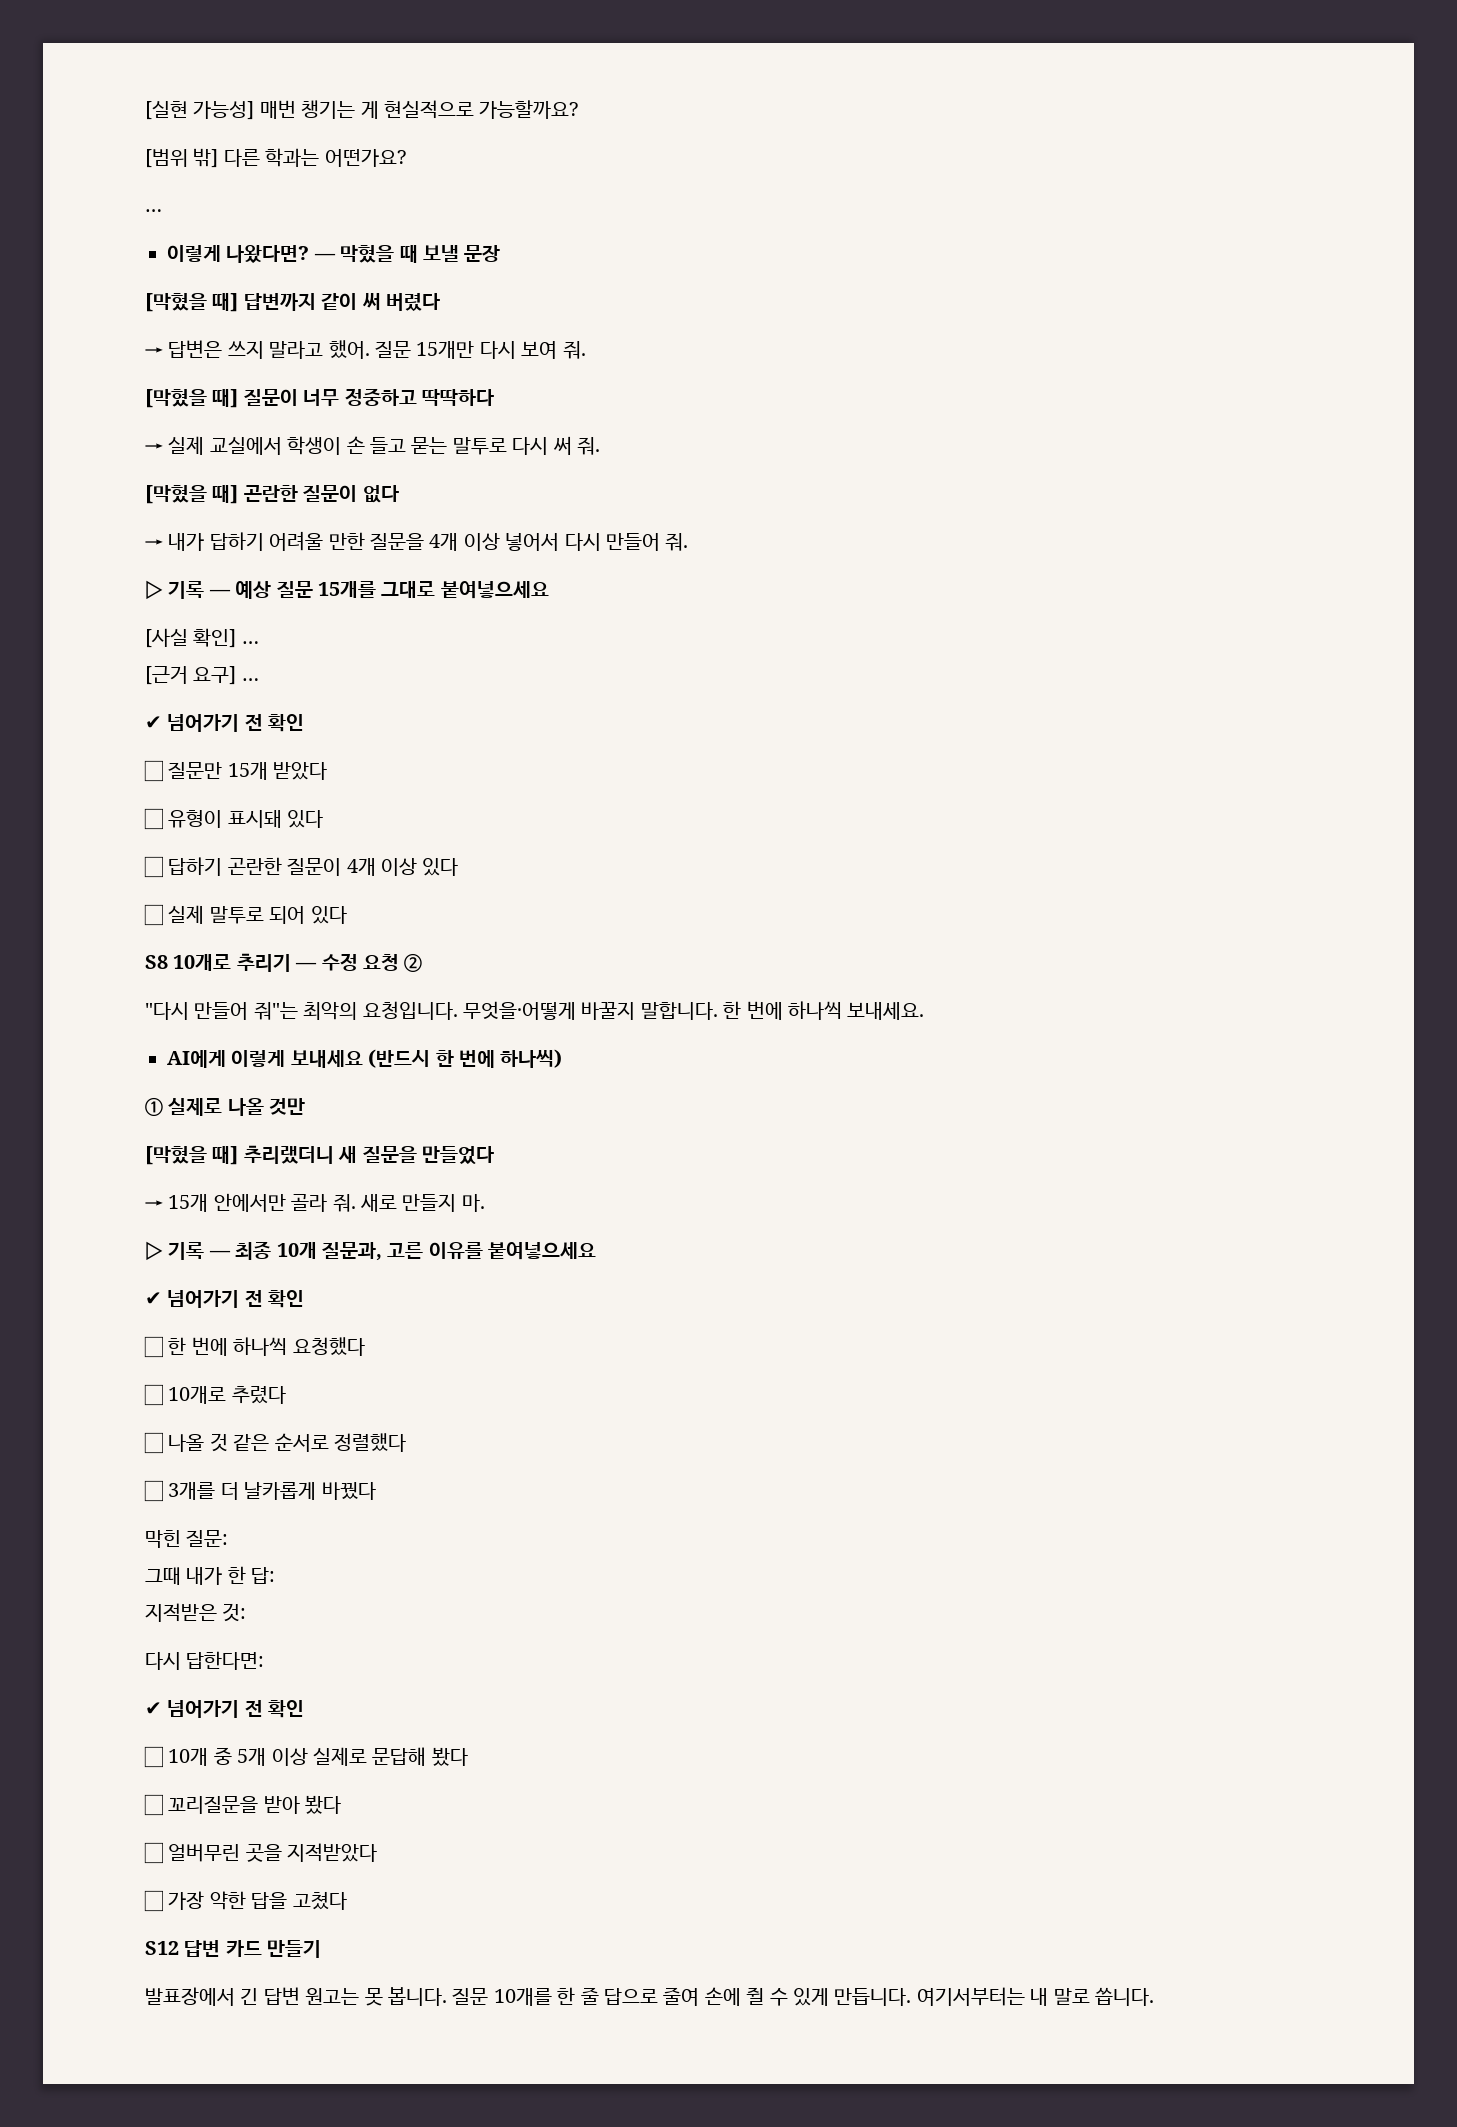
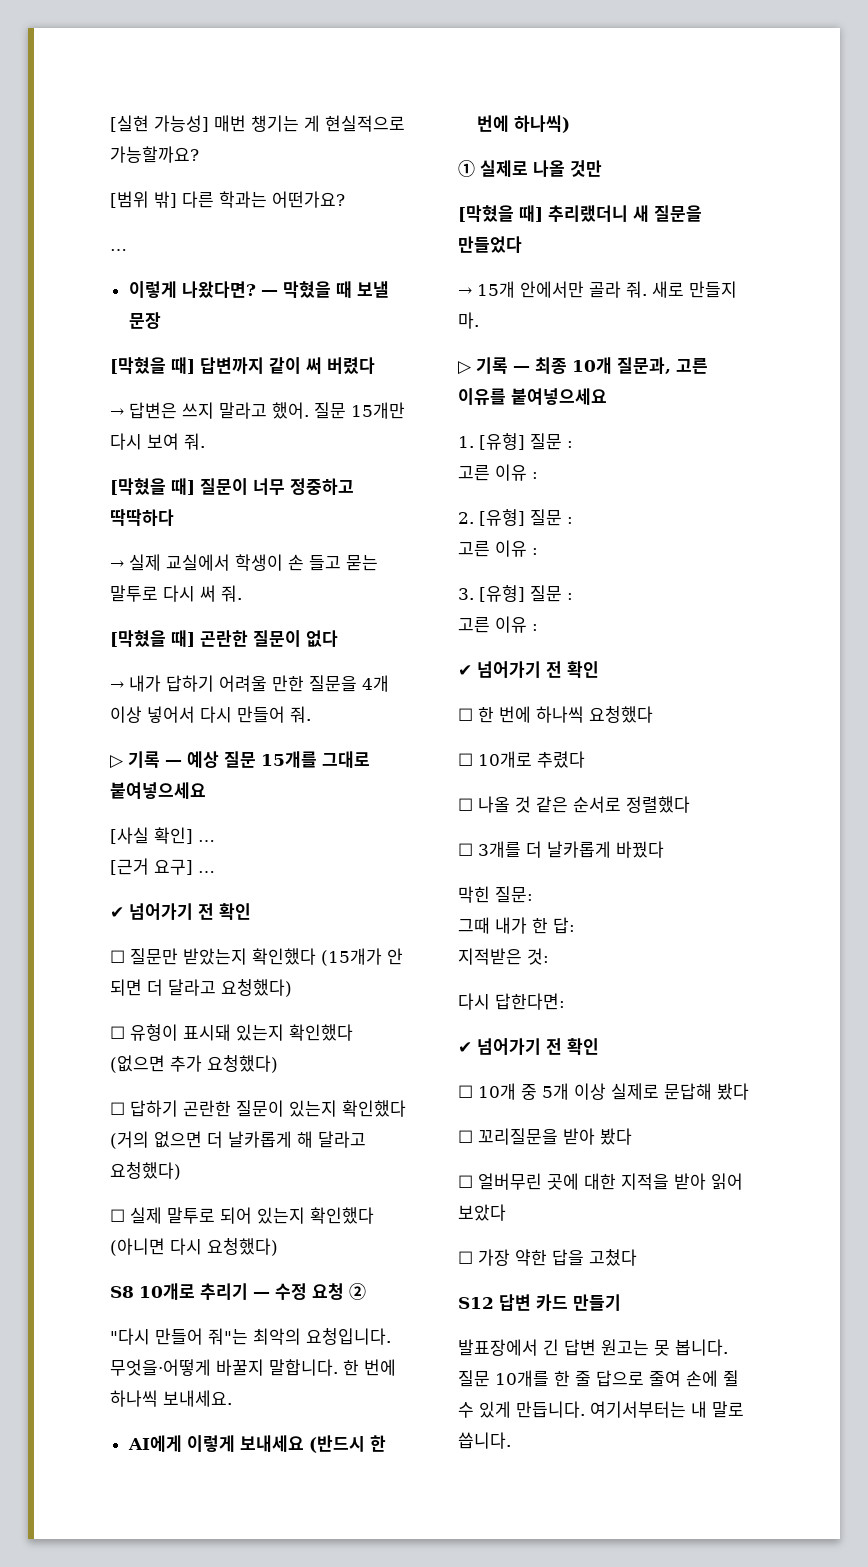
- ☐ 질문만 15개 받았다
- ☐ 유형이 표시돼 있다
- ☐ 답하기 곤란한 질문이 4개 이상 있다
+ ☐ 질문만 받았는지 확인했다 (15개가 안 되면 더 달라고 요청했다)
+ ☐ 유형이 표시돼 있는지 확인했다 (없으면 추가 요청했다)
+ ☐ 답하기 곤란한 질문이 있는지 확인했다 (거의 없으면 더 날카롭게 해 달라고 요청했다)
- ☐ 실제 말투로 되어 있다
+ ☐ 실제 말투로 되어 있는지 확인했다 (아니면 다시 요청했다)
+ 1. [유형] 질문 :
+ 고른 이유 :
+ 2. [유형] 질문 :
+ 고른 이유 :
+ 3. [유형] 질문 :
+ 고른 이유 :
- ☐ 얼버무린 곳을 지적받았다
+ ☐ 얼버무린 곳에 대한 지적을 받아 읽어 보았다

